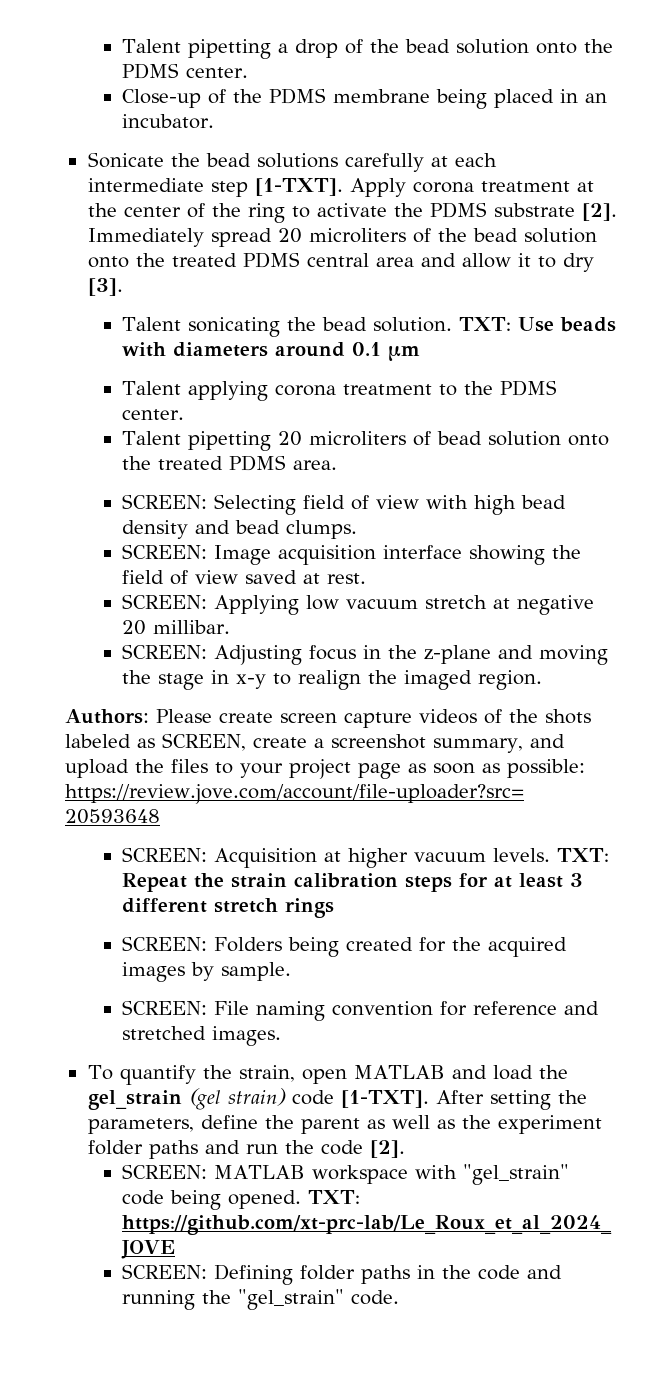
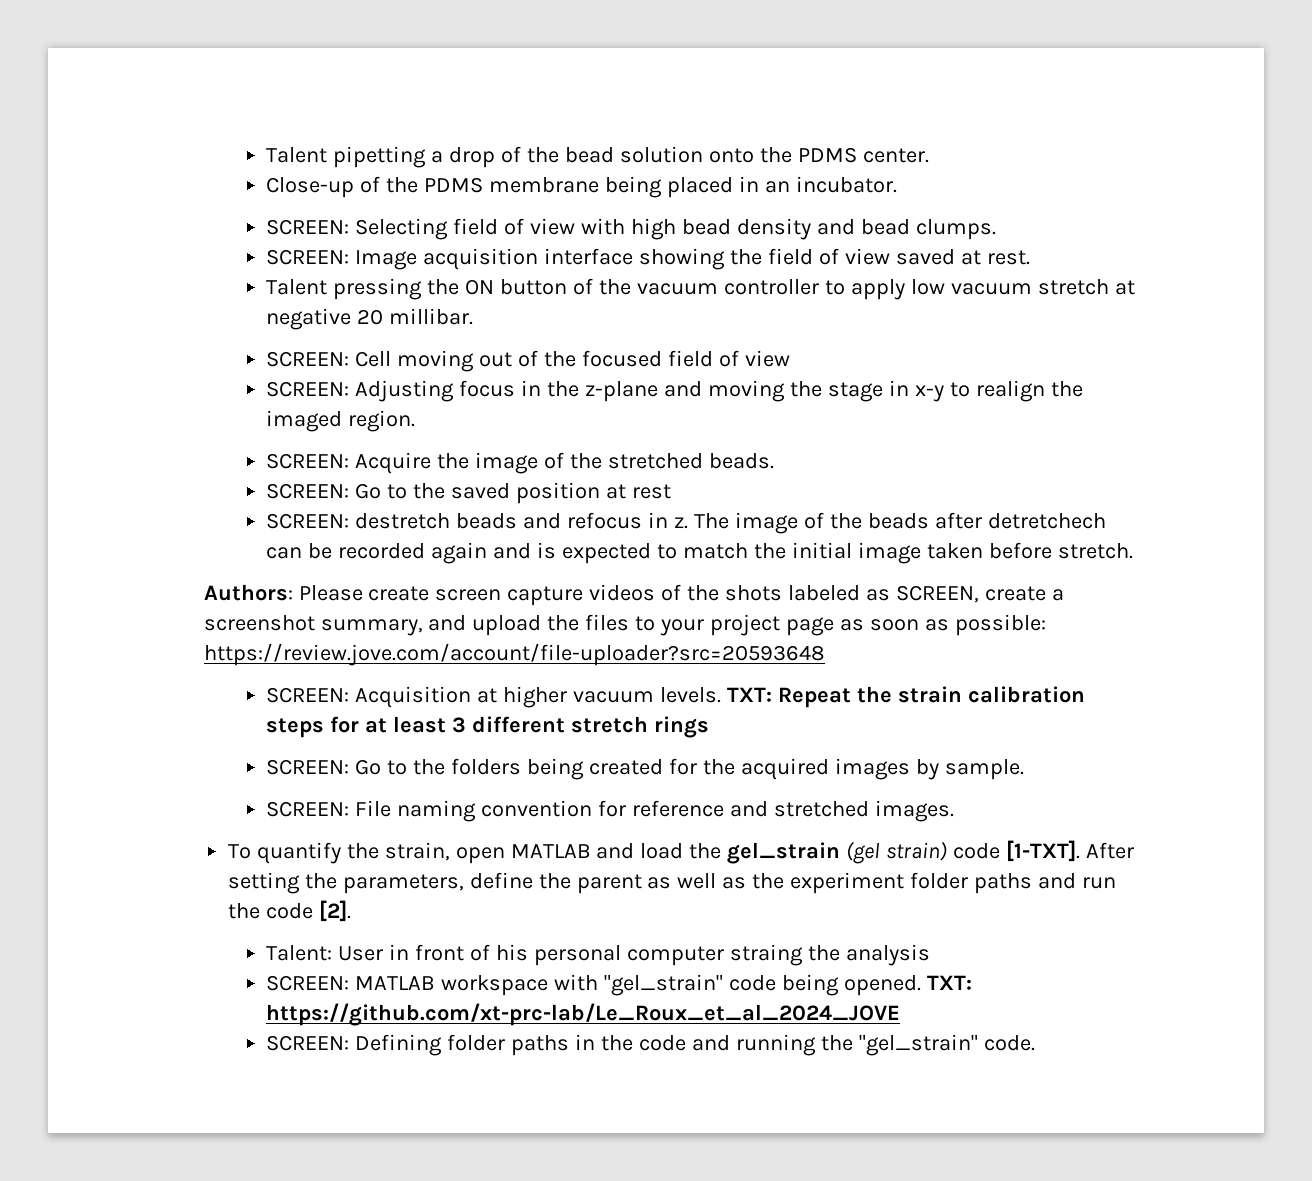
- Sonicate the bead solutions carefully at each intermediate step [1-TXT]. Apply corona treatment at the center of the ring to activate the PDMS substrate [2]. Immediately spread 20 microliters of the bead solution onto the treated PDMS central area and allow it to dry [3].
- Talent sonicating the bead solution. TXT: Use beads with diameters around 0.1 µm
- Talent applying corona treatment to the PDMS center.
- Talent pipetting 20 microliters of bead solution onto the treated PDMS area.
- SCREEN: Applying low vacuum stretch at negative 20 millibar.
+ Talent pressing the ON button of the vacuum controller to apply low vacuum stretch at negative 20 millibar.
+ SCREEN: Cell moving out of the focused field of view
+ SCREEN: Acquire the image of the stretched beads.
+ SCREEN: Go to the saved position at rest
+ SCREEN: destretch beads and refocus in z. The image of the beads after detretchech can be recorded again and is expected to match the initial image taken before stretch.
- SCREEN: Folders being created for the acquired images by sample.
+ SCREEN: Go to the folders being created for the acquired images by sample.
+ Talent: User in front of his personal computer straing the analysis

